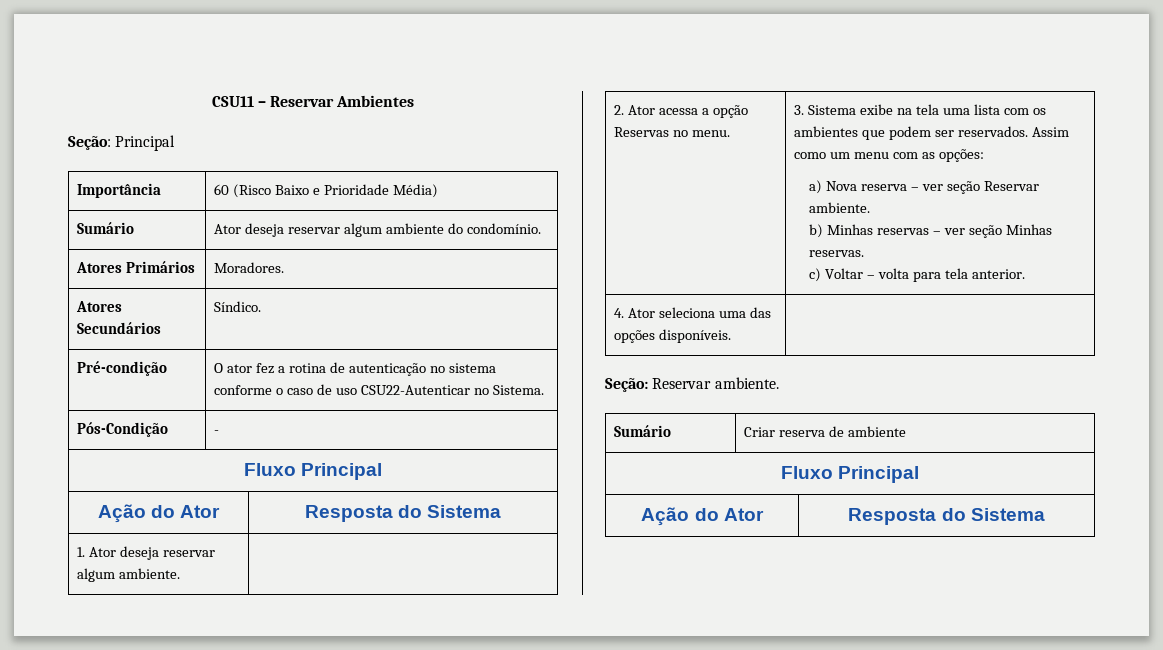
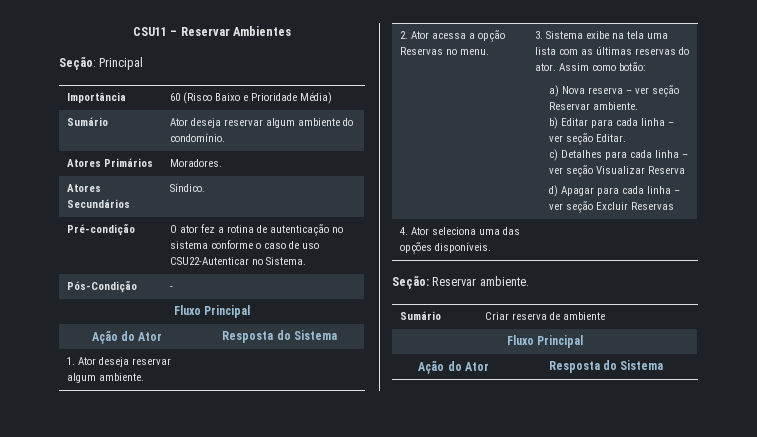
- 3. Sistema exibe na tela uma lista com os ambientes que podem ser reservados. Assim como um menu com as opções:
+ 3. Sistema exibe na tela uma lista com as últimas reservas do ator. Assim como botão:
- b) Minhas reservas – ver seção Minhas reservas.
+ b) Editar para cada linha – ver seção Editar.
- c) Voltar – volta para tela anterior.
+ c) Detalhes para cada linha – ver seção Visualizar Reserva
+ d) Apagar para cada linha – ver seção Excluir Reservas

